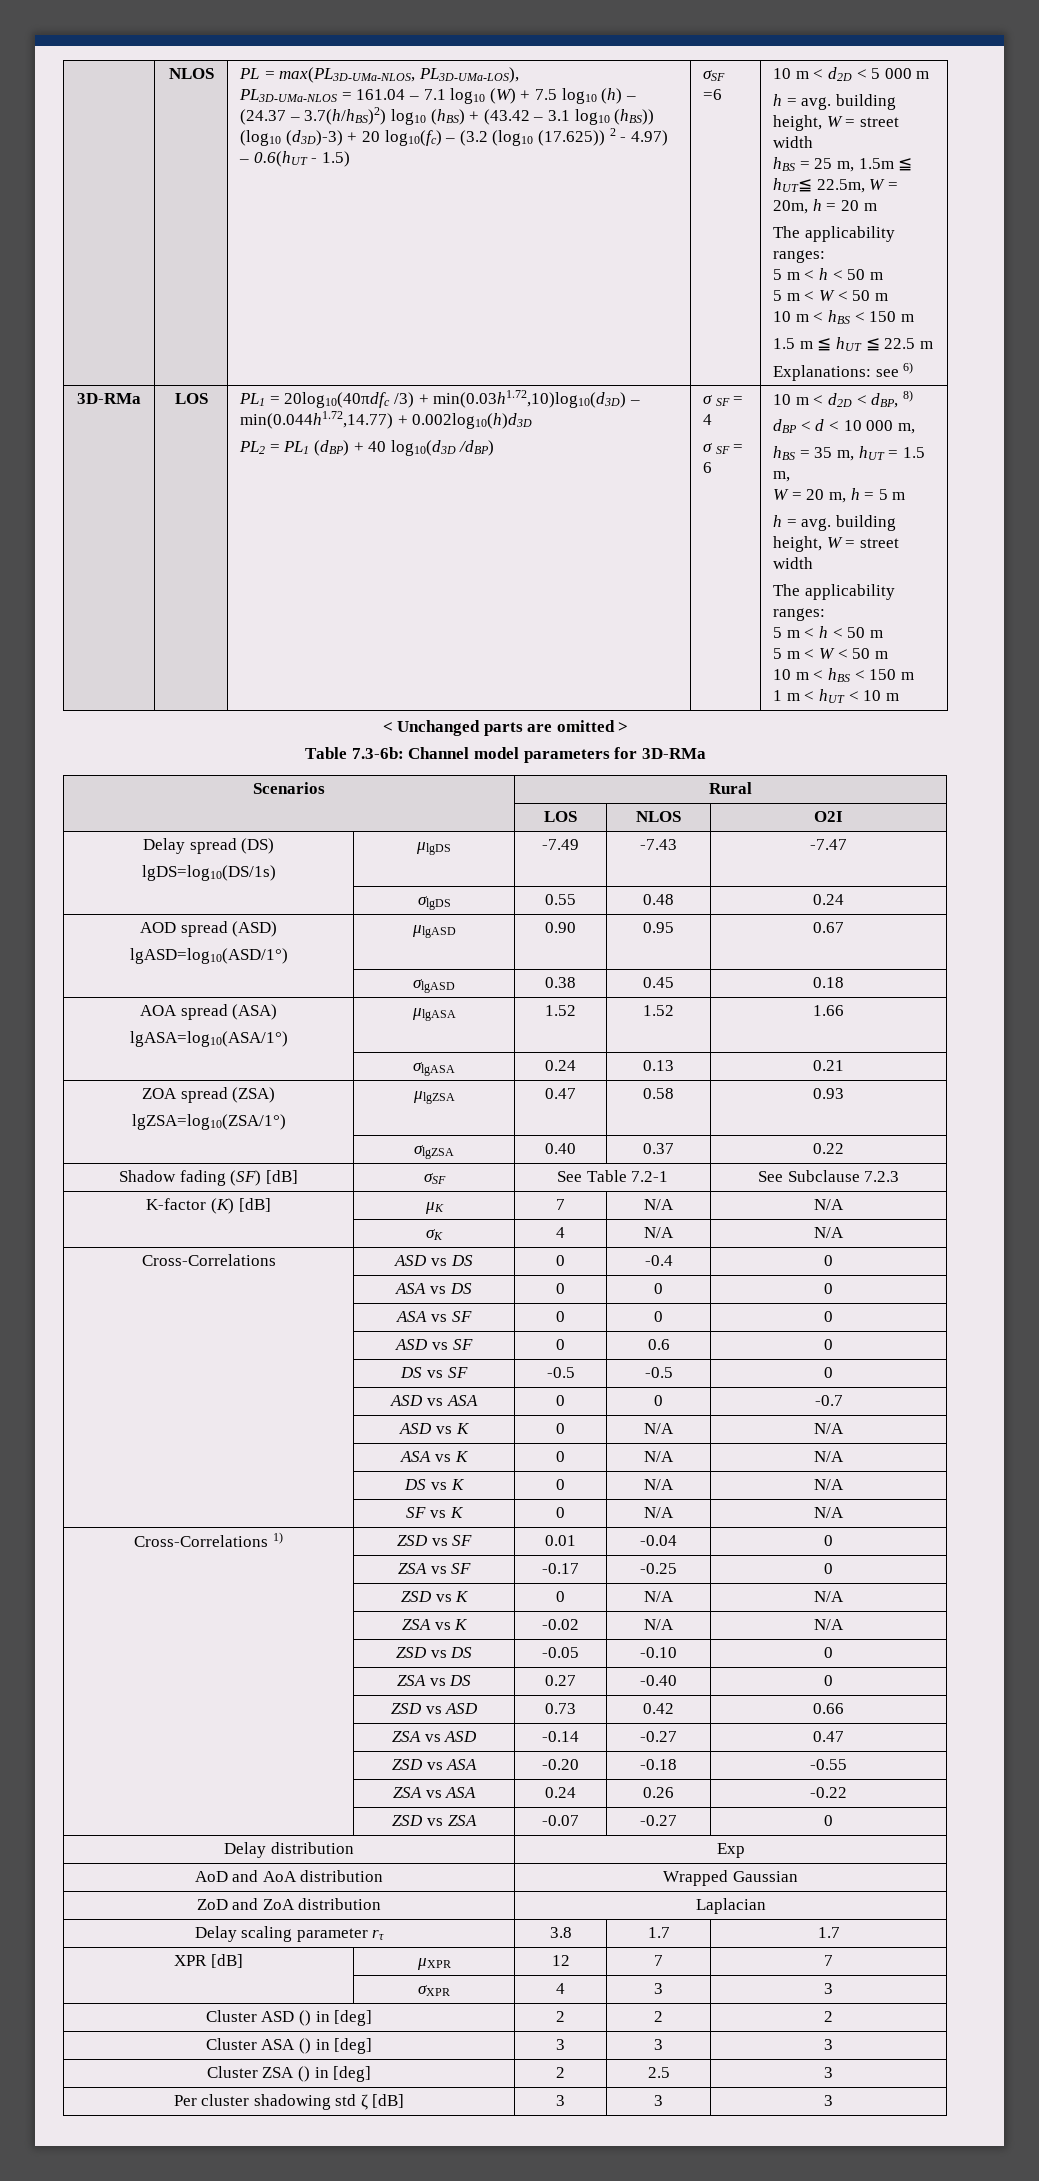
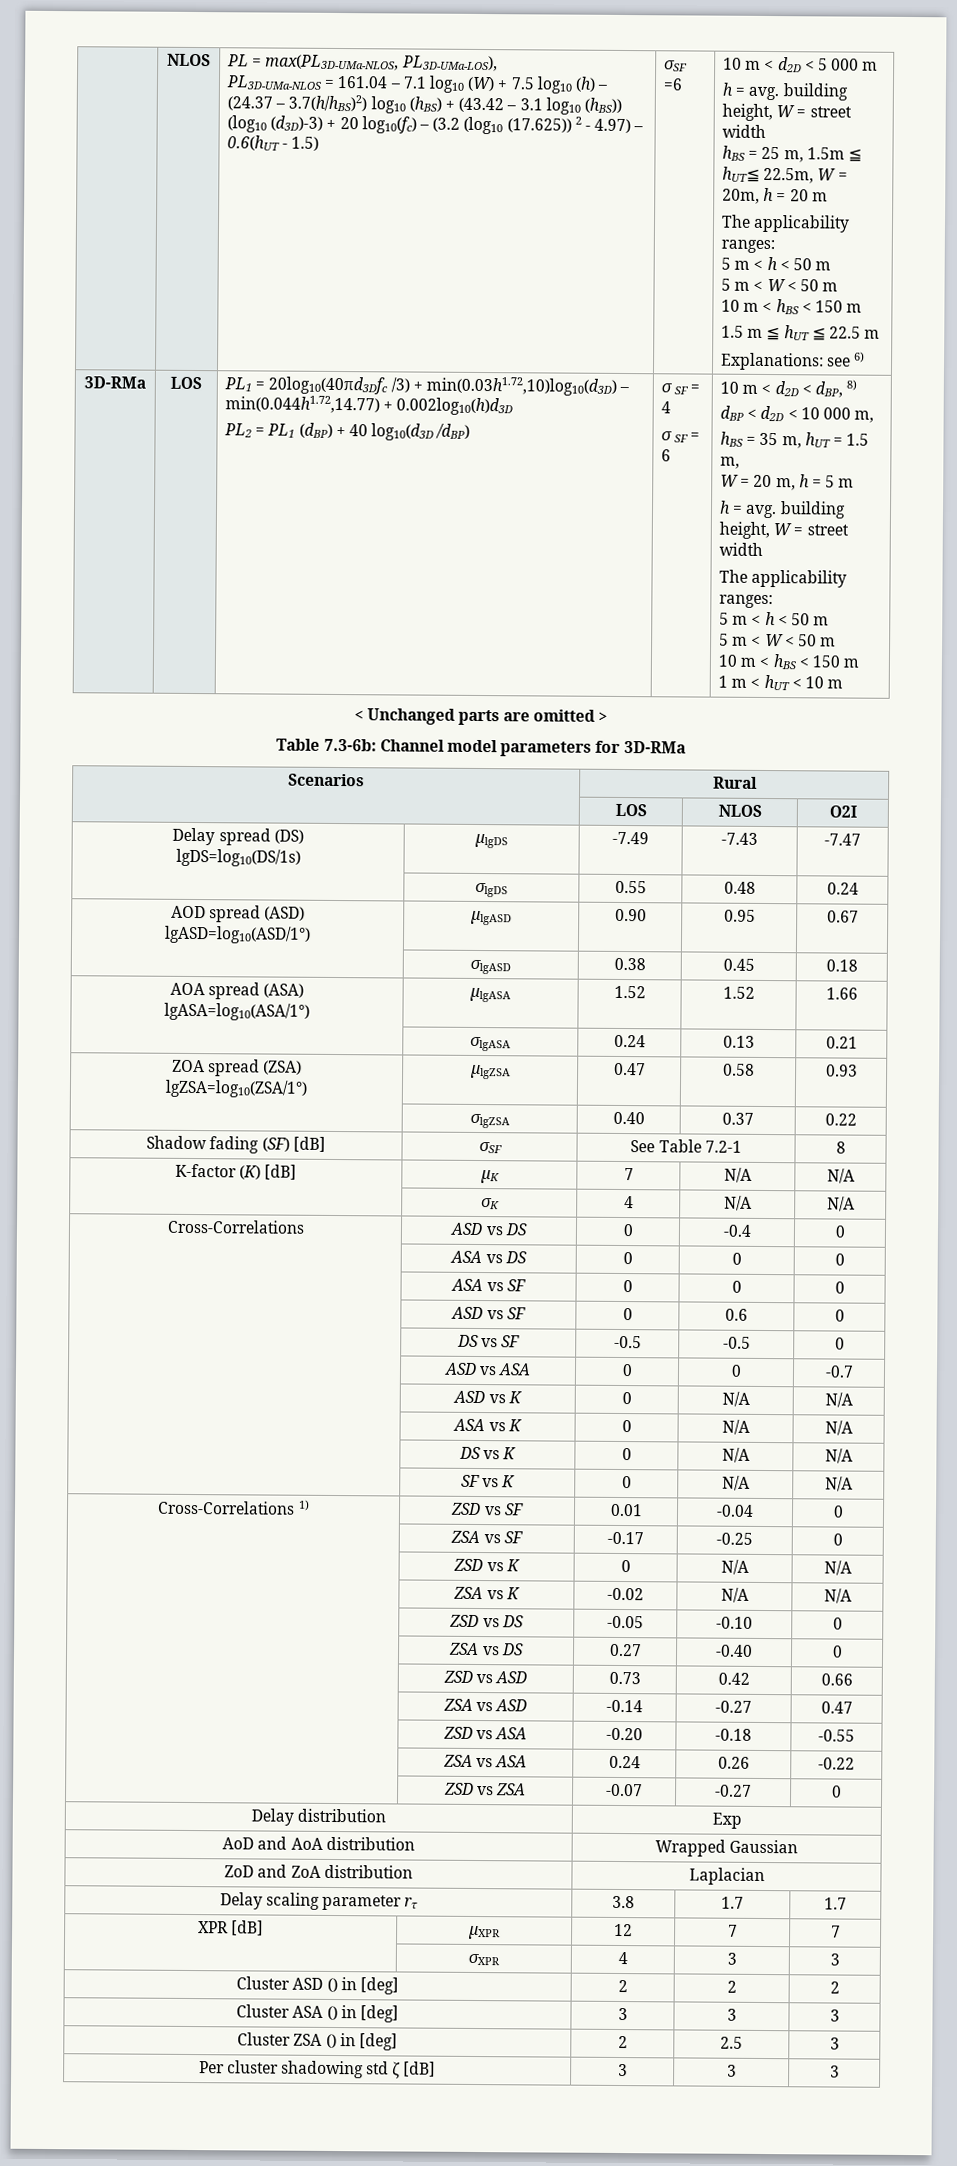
- PL1 = 20log10(40πdfc /3) + min(0.03h1.72,10)log10(d3D) – min(0.044h1.72,14.77) + 0.002log10(h)d3D
+ PL1 = 20log10(40πd3Dfc /3) + min(0.03h1.72,10)log10(d3D) – min(0.044h1.72,14.77) + 0.002log10(h)d3D
- dBP < d < 10 000 m,
+ dBP < d2D < 10 000 m,
- Shadow fading (SF) [dB] | σSF | See Table 7.2-1 | See Subclause 7.2.3
+ Shadow fading (SF) [dB] | σSF | See Table 7.2-1 | 8

